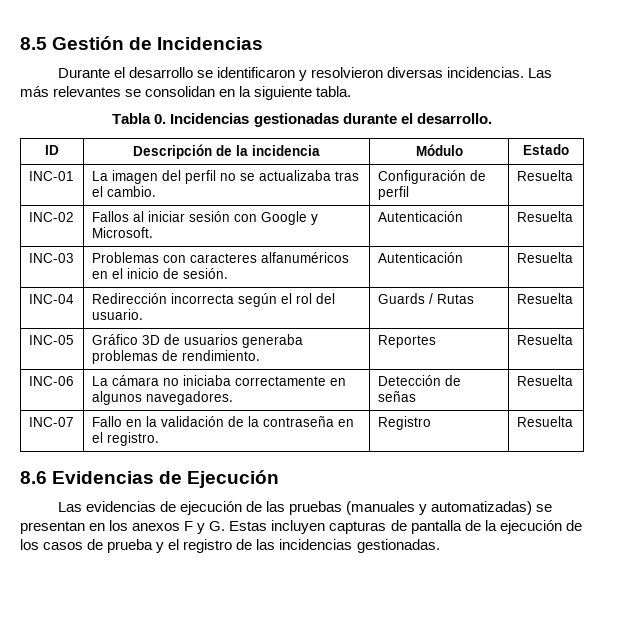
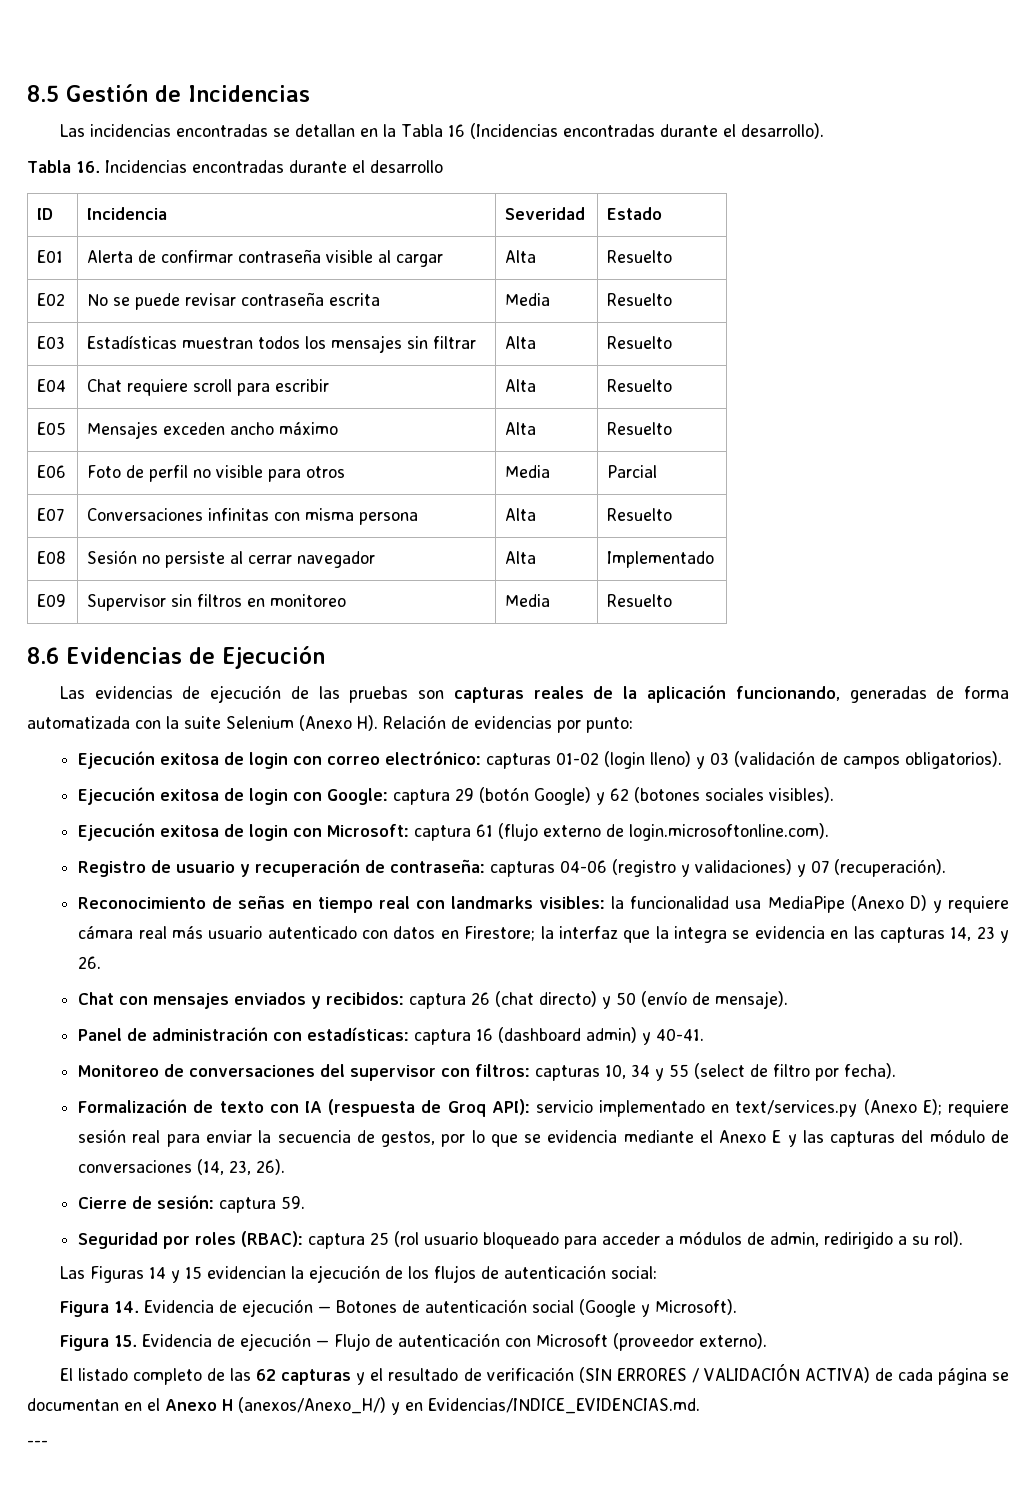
- Durante el desarrollo se identificaron y resolvieron diversas incidencias. Las más relevantes se consolidan en la siguiente tabla.
- Tabla 0. Incidencias gestionadas durante el desarrollo.
- ID | Descripción de la incidencia | Módulo | Estado
- INC-01 | La imagen del perfil no se actualizaba tras el cambio. | Configuración de perfil | Resuelta
- INC-02 | Fallos al iniciar sesión con Google y Microsoft. | Autenticación | Resuelta
- INC-03 | Problemas con caracteres alfanuméricos en el inicio de sesión. | Autenticación | Resuelta
- INC-04 | Redirección incorrecta según el rol del usuario. | Guards / Rutas | Resuelta
- INC-05 | Gráfico 3D de usuarios generaba problemas de rendimiento. | Reportes | Resuelta
- INC-06 | La cámara no iniciaba correctamente en algunos navegadores. | Detección de señas | Resuelta
- INC-07 | Fallo en la validación de la contraseña en el registro. | Registro | Resuelta
+ Las incidencias encontradas se detallan en la Tabla 16 (Incidencias encontradas durante el desarrollo).
+ Tabla 16. Incidencias encontradas durante el desarrollo
+ ID | Incidencia | Severidad | Estado
+ E01 | Alerta de confirmar contraseña visible al cargar | Alta | Resuelto
+ E02 | No se puede revisar contraseña escrita | Media | Resuelto
+ E03 | Estadísticas muestran todos los mensajes sin filtrar | Alta | Resuelto
+ E04 | Chat requiere scroll para escribir | Alta | Resuelto
+ E05 | Mensajes exceden ancho máximo | Alta | Resuelto
+ E06 | Foto de perfil no visible para otros | Media | Parcial
+ E07 | Conversaciones infinitas con misma persona | Alta | Resuelto
+ E08 | Sesión no persiste al cerrar navegador | Alta | Implementado
+ E09 | Supervisor sin filtros en monitoreo | Media | Resuelto
- Las evidencias de ejecución de las pruebas (manuales y automatizadas) se presentan en los anexos F y G. Estas incluyen capturas de pantalla de la ejecución de los casos de prueba y el registro de las incidencias gestionadas.
+ Las evidencias de ejecución de las pruebas son capturas reales de la aplicación funcionando, generadas de forma automatizada con la suite Selenium (Anexo H). Relación de evidencias por punto:
+ Ejecución exitosa de login con correo electrónico: capturas 01-02 (login lleno) y 03 (validación de campos obligatorios).
+ Ejecución exitosa de login con Google: captura 29 (botón Google) y 62 (botones sociales visibles).
+ Ejecución exitosa de login con Microsoft: captura 61 (flujo externo de login.microsoftonline.com).
+ Registro de usuario y recuperación de contraseña: capturas 04-06 (registro y validaciones) y 07 (recuperación).
+ Reconocimiento de señas en tiempo real con landmarks visibles: la funcionalidad usa MediaPipe (Anexo D) y requiere cámara real más usuario autenticado con datos en Firestore; la interfaz que la integra se evidencia en las capturas 14, 23 y 26.
+ Chat con mensajes enviados y recibidos: captura 26 (chat directo) y 50 (envío de mensaje).
+ Panel de administración con estadísticas: captura 16 (dashboard admin) y 40-41.
+ Monitoreo de conversaciones del supervisor con filtros: capturas 10, 34 y 55 (select de filtro por fecha).
+ Formalización de texto con IA (respuesta de Groq API): servicio implementado en text/services.py (Anexo E); requiere sesión real para enviar la secuencia de gestos, por lo que se evidencia mediante el Anexo E y las capturas del módulo de conversaciones (14, 23, 26).
+ Cierre de sesión: captura 59.
+ Seguridad por roles (RBAC): captura 25 (rol usuario bloqueado para acceder a módulos de admin, redirigido a su rol).
+ Las Figuras 14 y 15 evidencian la ejecución de los flujos de autenticación social:
+ Figura 14. Evidencia de ejecución — Botones de autenticación social (Google y Microsoft).
+ Figura 15. Evidencia de ejecución — Flujo de autenticación con Microsoft (proveedor externo).
+ El listado completo de las 62 capturas y el resultado de verificación (SIN ERRORES / VALIDACIÓN ACTIVA) de cada página se documentan en el Anexo H (anexos/Anexo_H/) y en Evidencias/INDICE_EVIDENCIAS.md.
+ ---

